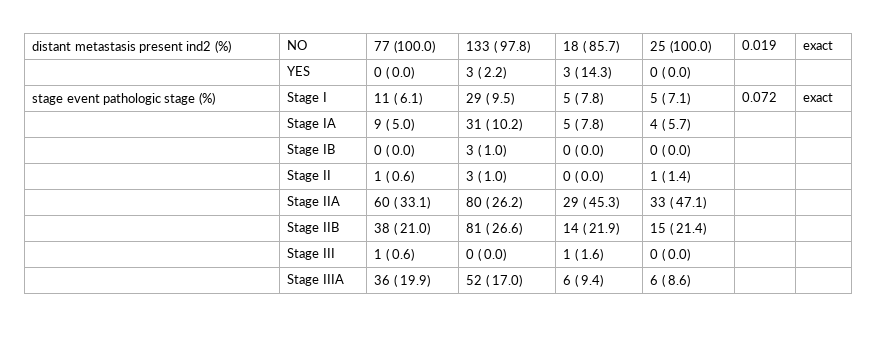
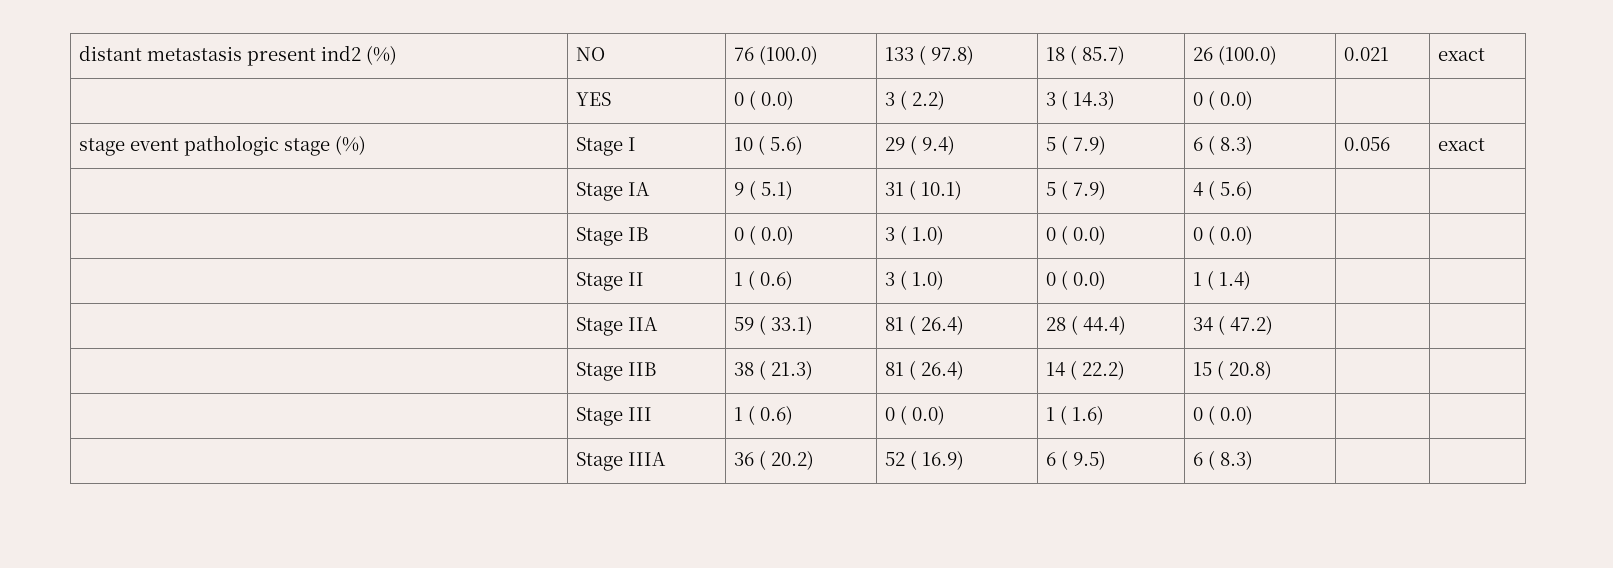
- distant metastasis present ind2 (%) | NO | 77 (100.0) | 133 ( 97.8) | 18 ( 85.7) | 25 (100.0) | 0.019 | exact
+ distant metastasis present ind2 (%) | NO | 76 (100.0) | 133 ( 97.8) | 18 ( 85.7) | 26 (100.0) | 0.021 | exact
- stage event pathologic stage (%) | Stage I | 11 ( 6.1) | 29 ( 9.5) | 5 ( 7.8) | 5 ( 7.1) | 0.072 | exact
+ stage event pathologic stage (%) | Stage I | 10 ( 5.6) | 29 ( 9.4) | 5 ( 7.9) | 6 ( 8.3) | 0.056 | exact
- | Stage IA | 9 ( 5.0) | 31 ( 10.2) | 5 ( 7.8) | 4 ( 5.7) | |
+ | Stage IA | 9 ( 5.1) | 31 ( 10.1) | 5 ( 7.9) | 4 ( 5.6) | |
- | Stage IIA | 60 ( 33.1) | 80 ( 26.2) | 29 ( 45.3) | 33 ( 47.1) | |
+ | Stage IIA | 59 ( 33.1) | 81 ( 26.4) | 28 ( 44.4) | 34 ( 47.2) | |
- | Stage IIB | 38 ( 21.0) | 81 ( 26.6) | 14 ( 21.9) | 15 ( 21.4) | |
+ | Stage IIB | 38 ( 21.3) | 81 ( 26.4) | 14 ( 22.2) | 15 ( 20.8) | |
- | Stage IIIA | 36 ( 19.9) | 52 ( 17.0) | 6 ( 9.4) | 6 ( 8.6) | |
+ | Stage IIIA | 36 ( 20.2) | 52 ( 16.9) | 6 ( 9.5) | 6 ( 8.3) | |

